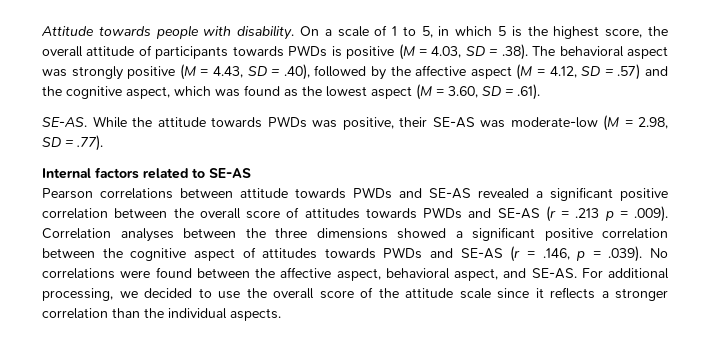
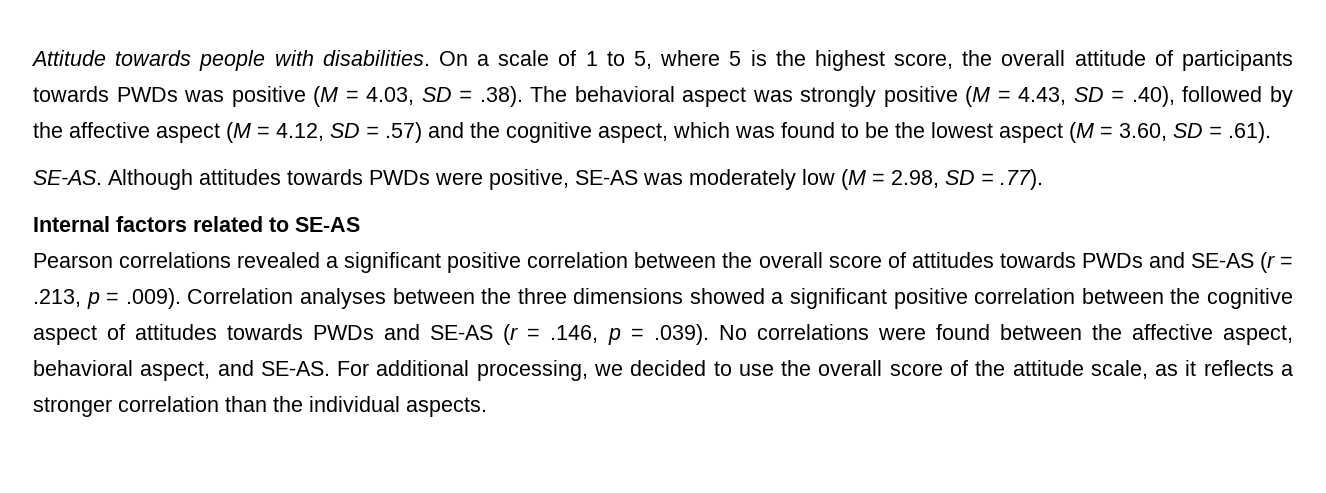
- Attitude towards people with disability.
+ Attitude towards people with disabilities.
- On a scale of 1 to 5, in which 5 is the highest score, the overall attitude of participants towards PWDs is positive (M = 4.03, SD = .38). The behavioral aspect was strongly positive (M = 4.43, SD = .40), followed by the affective aspect (M = 4.12, SD = .57) and the cognitive aspect, which was found as the lowest aspect (M = 3.60, SD = .61).
+ On a scale of 1 to 5, where 5 is the highest score, the overall attitude of participants towards PWDs was positive (M = 4.03, SD = .38). The behavioral aspect was strongly positive (M = 4.43, SD = .40), followed by the affective aspect (M = 4.12, SD = .57) and the cognitive aspect, which was found to be the lowest aspect (M = 3.60, SD = .61).
- While the attitude towards PWDs was positive, their SE-AS was moderate-low (M = 2.98, SD = .77).
+ Although attitudes towards PWDs were positive, SE-AS was moderately low (M = 2.98, SD = .77).
- Pearson correlations between attitude towards PWDs and SE-AS revealed a significant positive correlation between the overall score of attitudes towards PWDs and SE-AS (r = .213 p = .009). Correlation analyses between the three dimensions showed a significant positive correlation between the cognitive aspect of attitudes towards PWDs and SE-AS (r = .146, p = .039). No correlations were found between the affective aspect, behavioral aspect, and SE-AS.
+ Pearson correlations revealed a significant positive correlation between the overall score of attitudes towards PWDs and SE-AS (r = .213, p = .009). Correlation analyses between the three dimensions showed a significant positive correlation between the cognitive aspect of attitudes towards PWDs and SE-AS (r = .146, p = .039). No correlations were found between the affective aspect, behavioral aspect, and SE-AS.
- For additional processing, we decided to use the overall score of the attitude scale since it reflects a stronger correlation than the individual aspects.
+ For additional processing, we decided to use the overall score of the attitude scale, as it reflects a stronger correlation than the individual aspects.

